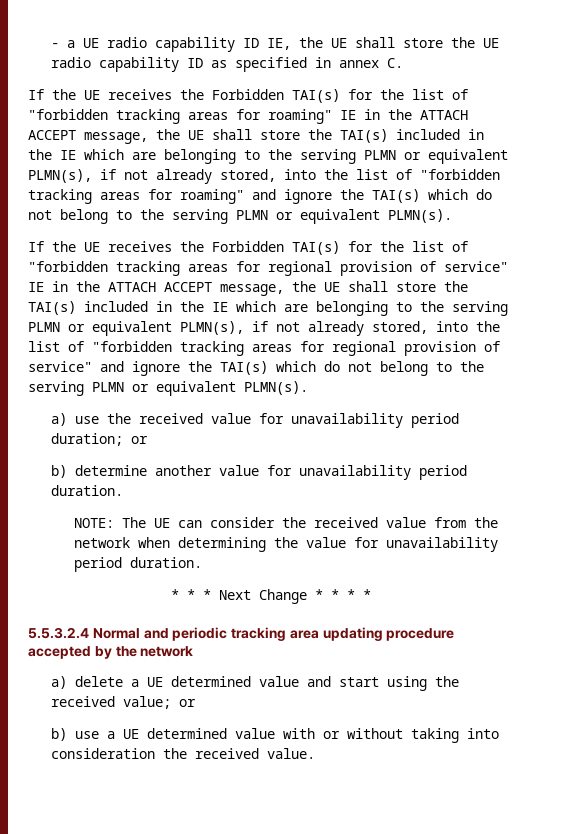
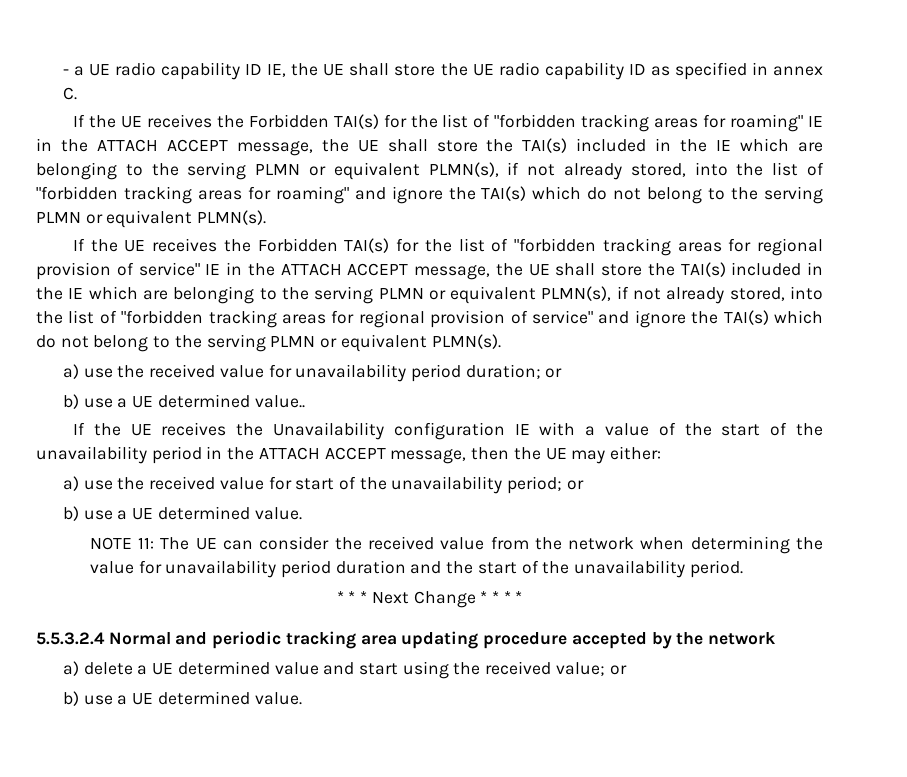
- b) determine another value for unavailability period duration.
- NOTE: The UE can consider the received value from the network when determining the value for unavailability period duration.
+ b) use a UE determined value..
+ If the UE receives the Unavailability configuration IE with a value of the start of the unavailability period in the ATTACH ACCEPT message, then the UE may either:
+ a) use the received value for start of the unavailability period; or
+ b) use a UE determined value.
+ NOTE 11: The UE can consider the received value from the network when determining the value for unavailability period duration and the start of the unavailability period.
  a) delete a UE determined value and start using the received value; or
- b) use a UE determined value with or without taking into consideration the received value.
+ b) use a UE determined value.

